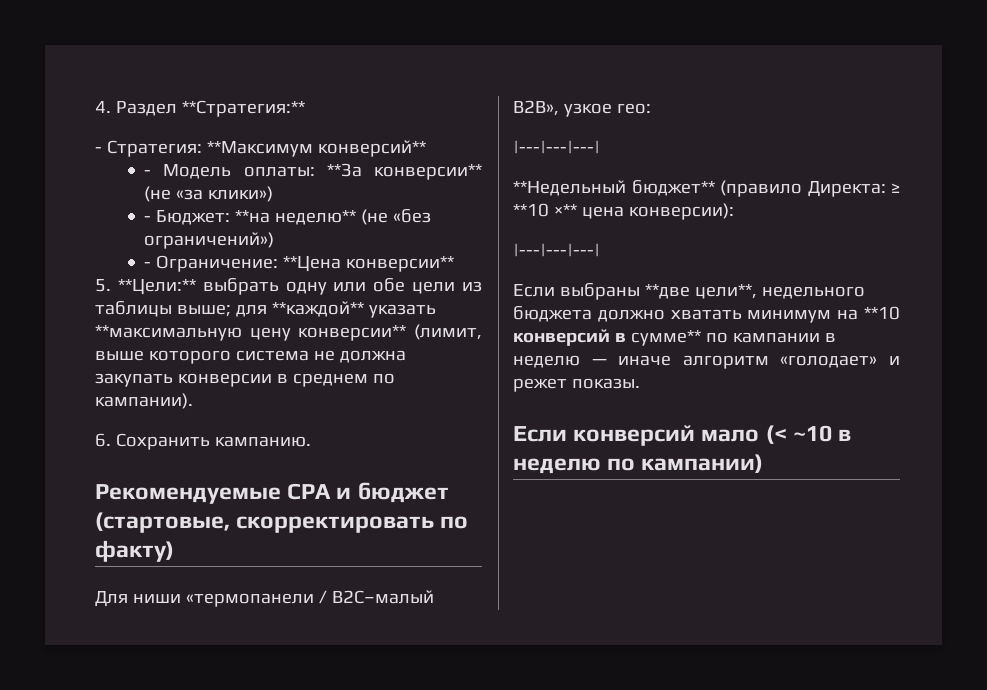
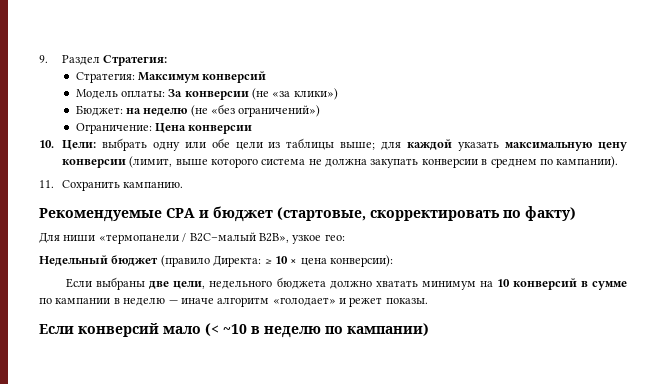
- 4. Раздел **Стратегия:**
- - Стратегия: **Максимум конверсий**
- - Модель оплаты: **За конверсии** (не «за клики»)
+ 9. Раздел Стратегия:
+ Стратегия: Максимум конверсий
+ Модель оплаты: За конверсии (не «за клики»)
- - Бюджет: **на неделю** (не «без ограничений»)
+ Бюджет: на неделю (не «без ограничений»)
- - Ограничение: **Цена конверсии**
- 5. **Цели:** выбрать одну или обе цели из таблицы выше; для **каждой** указать **максимальную цену конверсии** (лимит, выше которого система не должна закупать конверсии в среднем по кампании).
+ Ограничение: Цена конверсии
+ 10. Цели: выбрать одну или обе цели из таблицы выше; для каждой указать максимальную цену конверсии (лимит, выше которого система не должна закупать конверсии в среднем по кампании).
- 6. Сохранить кампанию.
+ 11. Сохранить кампанию.
  Для ниши «термопанели / B2C–малый B2B», узкое гео:
- |---|---|---|
- **Недельный бюджет** (правило Директа: ≥ **10 ×** цена конверсии):
- |---|---|---|
+ Недельный бюджет (правило Директа: ≥ 10 × цена конверсии):
- Если выбраны **две цели**, недельного бюджета должно хватать минимум на **10 конверсий в сумме** по кампании в неделю — иначе алгоритм «голодает» и режет показы.
+ Если выбраны две цели, недельного бюджета должно хватать минимум на 10 конверсий в сумме по кампании в неделю — иначе алгоритм «голодает» и режет показы.

